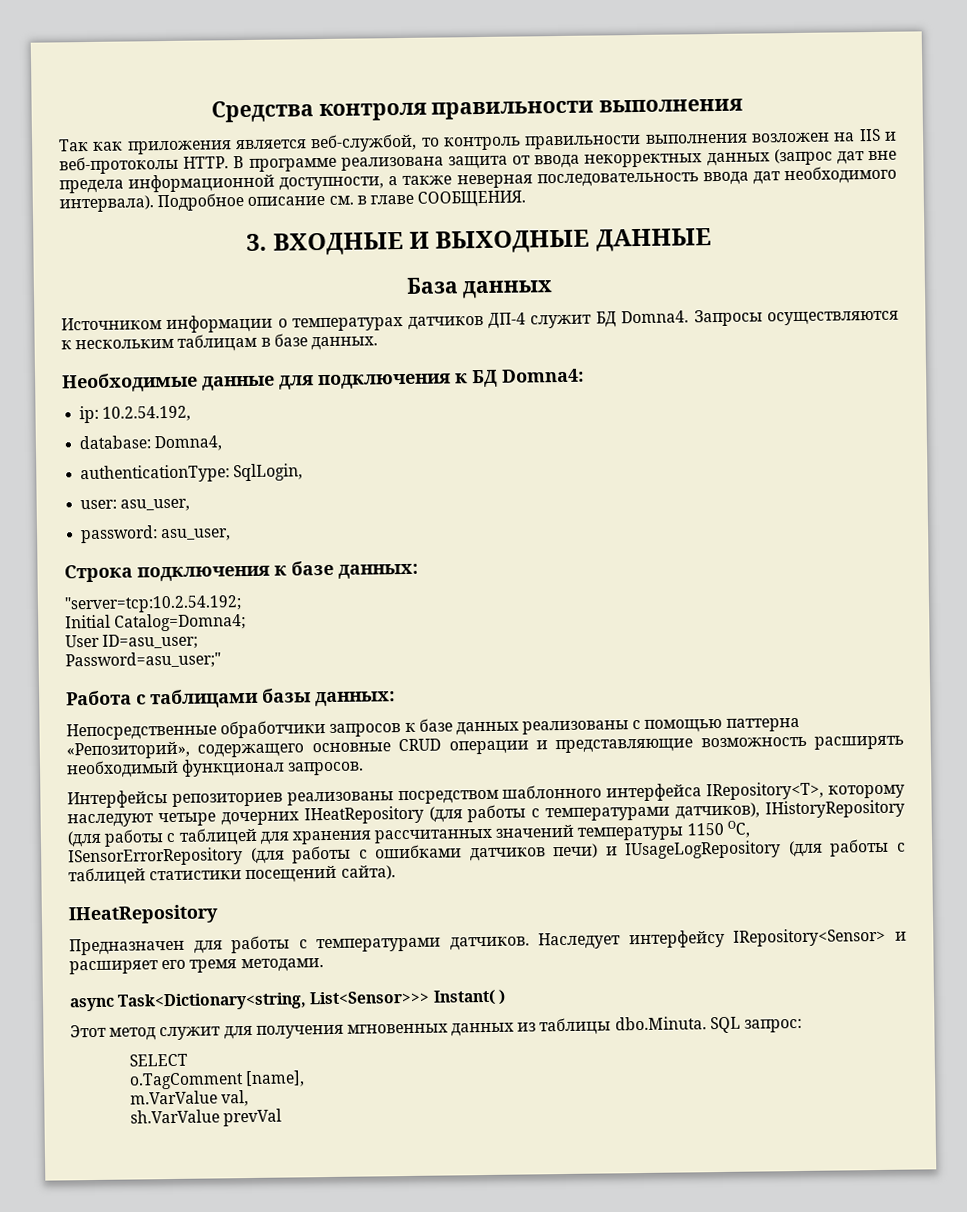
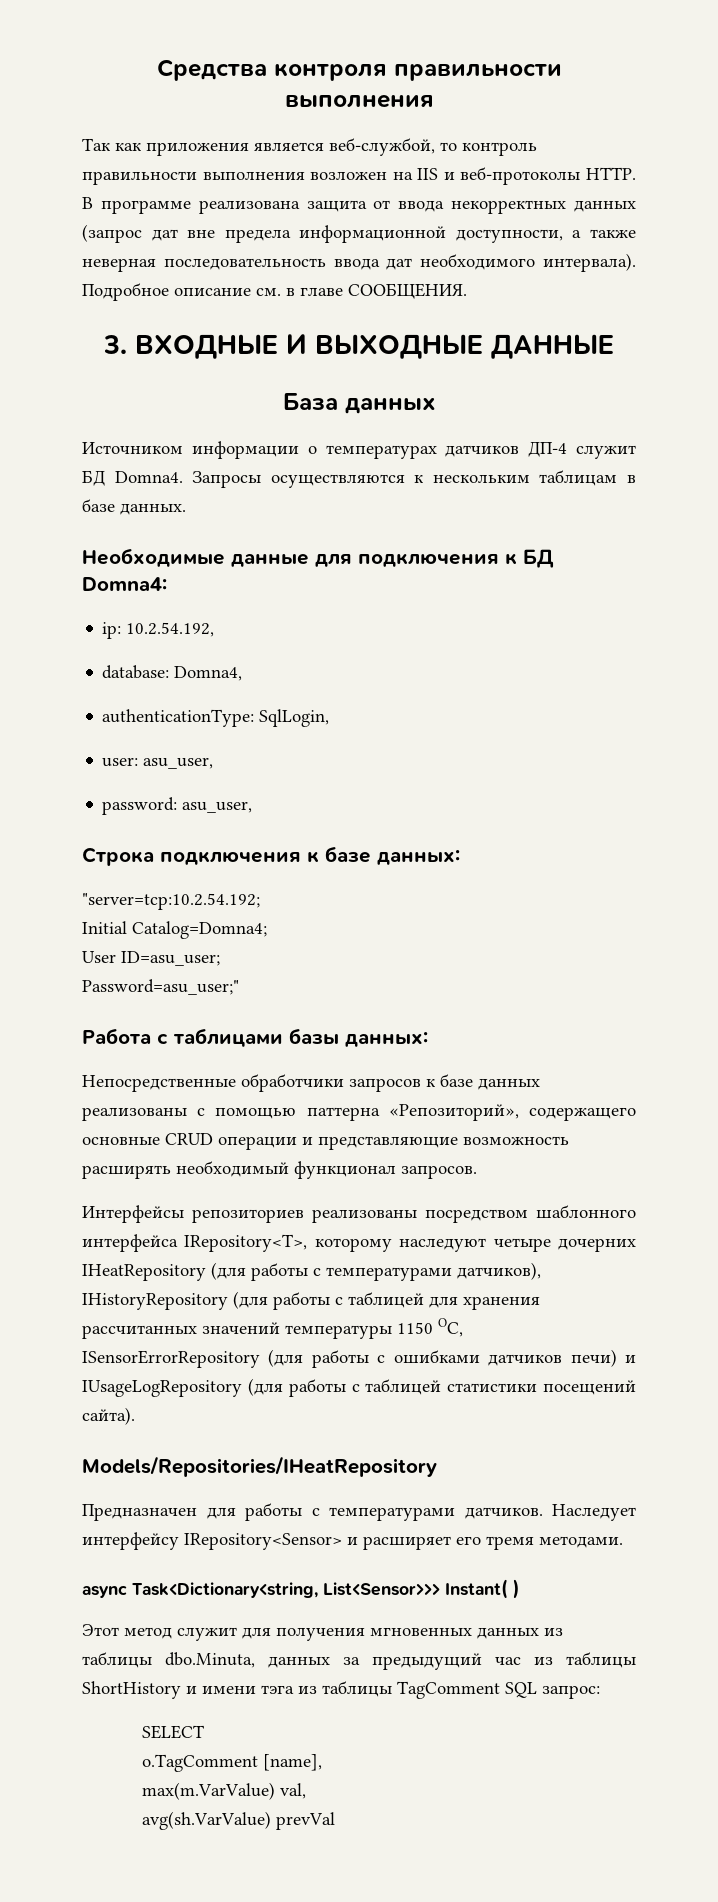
  Интерфейсы репозиториев реализованы посредством шаблонного интерфейса IRepository<T>, которому наследуют четыре дочерних IHeatRepository (для работы с температурами датчиков), IHistoryRepository (для работы с таблицей для хранения рассчитанных значений температуры 1150 ОС, ISensorErrorRepository (для работы с ошибками датчиков печи) и IUsageLogRepository (для работы с таблицей статистики посещений сайта).
- IHeatRepository
+ Models/Repositories/IHeatRepository
- Этот метод служит для получения мгновенных данных из таблицы dbo.Minuta. SQL запрос:
+ Этот метод служит для получения мгновенных данных из таблицы dbo.Minuta, данных за предыдущий час из таблицы ShortHistory и имени тэга из таблицы TagComment SQL запрос:
- m.VarValue val,
+ max(m.VarValue) val,
- sh.VarValue prevVal
+ avg(sh.VarValue) prevVal

